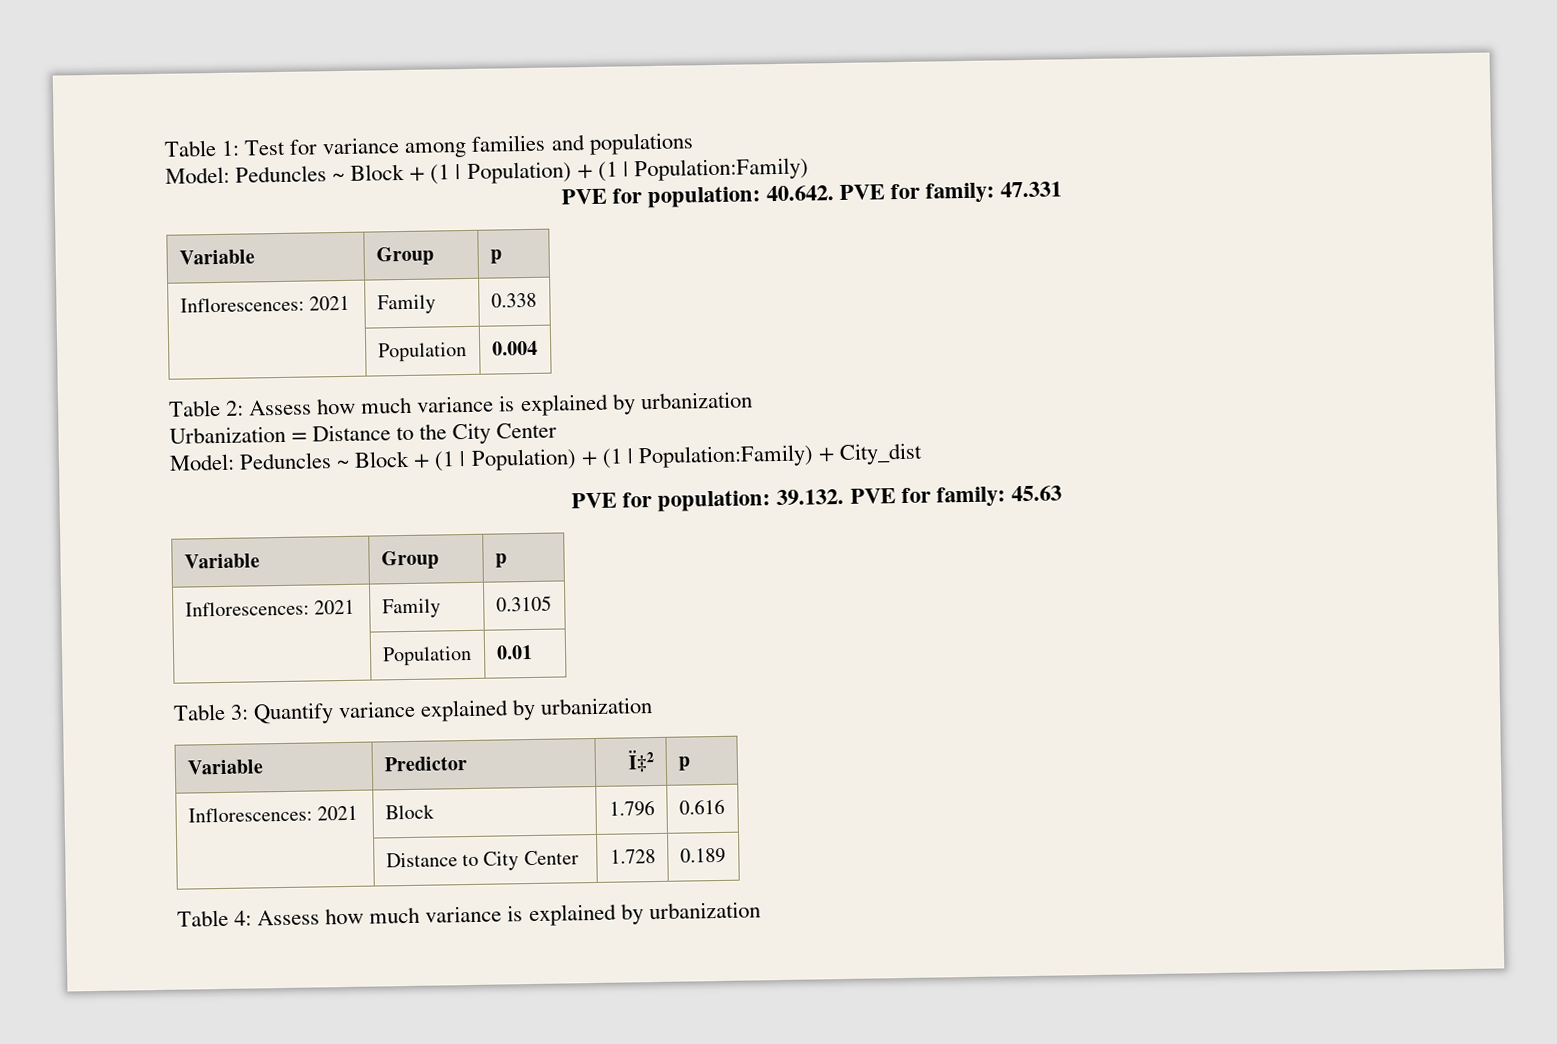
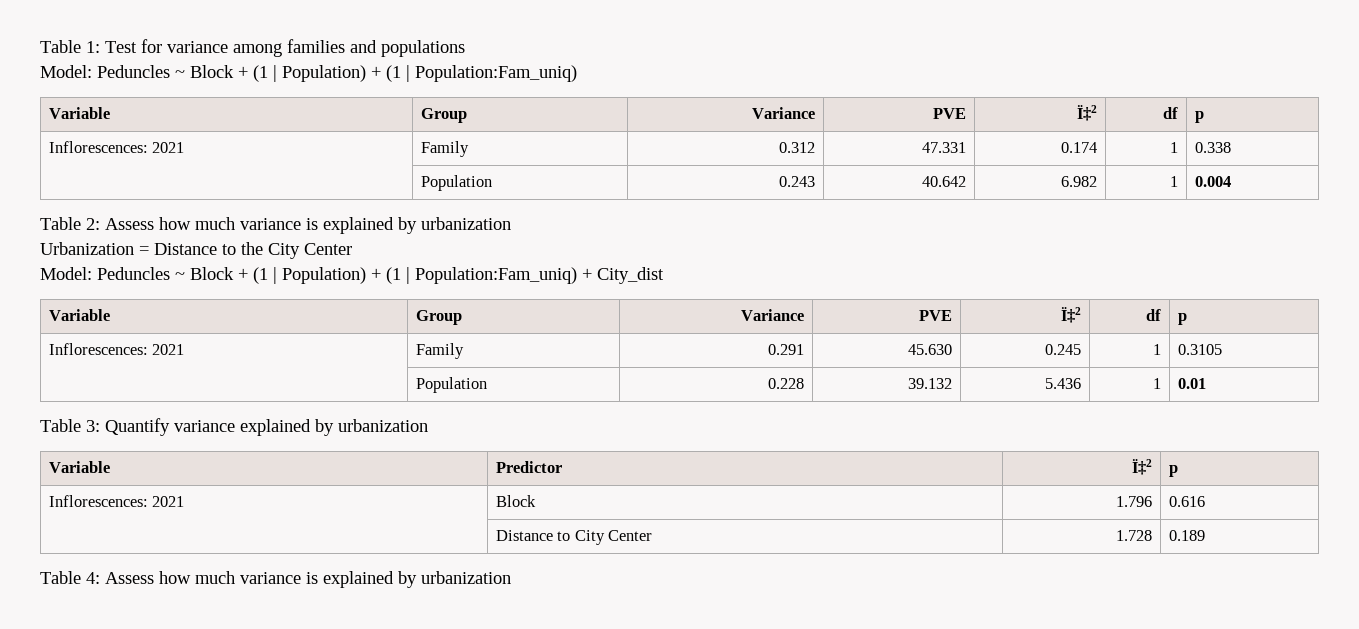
  Table 1: Test for variance among families and populations
- Model: Peduncles ~ Block + (1 | Population) + (1 | Population:Family)
- PVE for population: 40.642. PVE for family: 47.331
- Variable | Group | p
- Inflorescences: 2021 | Family | 0.338
- | Population | 0.004
+ Model: Peduncles ~ Block + (1 | Population) + (1 | Population:Fam_uniq)
+ Variable | Group | Variance | PVE | Ï‡2 | df | p
+ Inflorescences: 2021 | Family | 0.312 | 47.331 | 0.174 | 1 | 0.338
+ | Population | 0.243 | 40.642 | 6.982 | 1 | 0.004
- Model: Peduncles ~ Block + (1 | Population) + (1 | Population:Family) + City_dist
- PVE for population: 39.132. PVE for family: 45.63
- Variable | Group | p
- Inflorescences: 2021 | Family | 0.3105
- | Population | 0.01
+ Model: Peduncles ~ Block + (1 | Population) + (1 | Population:Fam_uniq) + City_dist
+ Variable | Group | Variance | PVE | Ï‡2 | df | p
+ Inflorescences: 2021 | Family | 0.291 | 45.630 | 0.245 | 1 | 0.3105
+ | Population | 0.228 | 39.132 | 5.436 | 1 | 0.01

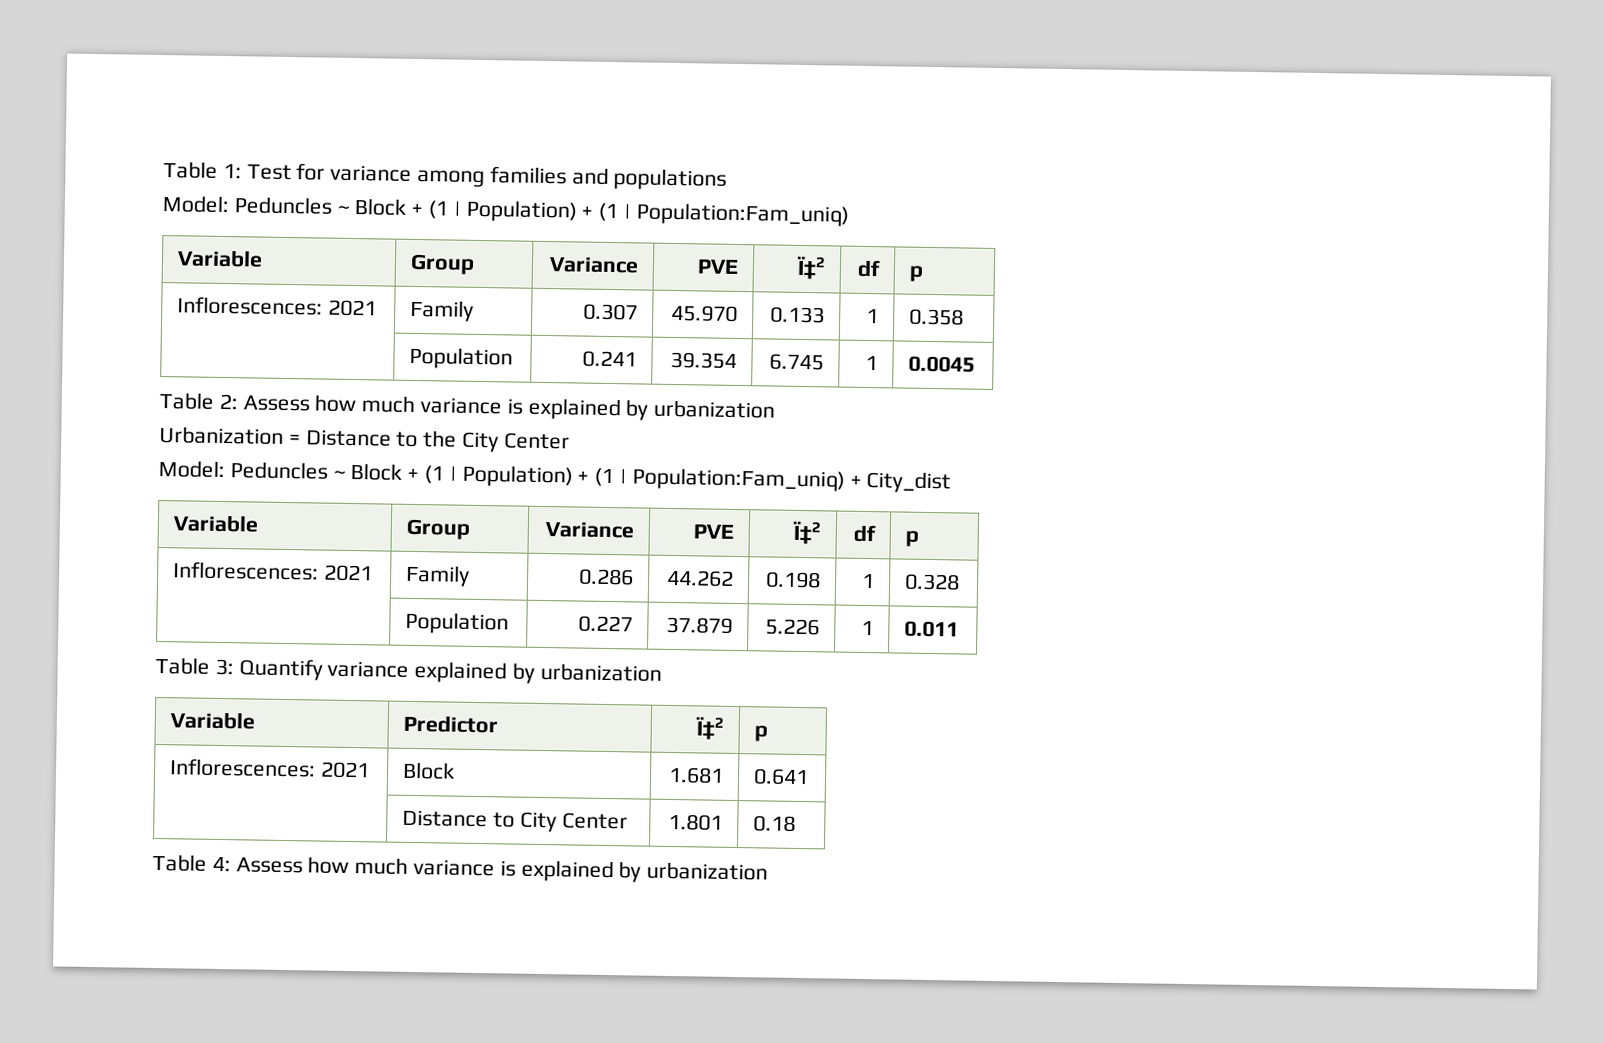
- Inflorescences: 2021 | Family | 0.312 | 47.331 | 0.174 | 1 | 0.338
- | Population | 0.243 | 40.642 | 6.982 | 1 | 0.004
+ Inflorescences: 2021 | Family | 0.307 | 45.970 | 0.133 | 1 | 0.358
+ | Population | 0.241 | 39.354 | 6.745 | 1 | 0.0045
- Inflorescences: 2021 | Family | 0.291 | 45.630 | 0.245 | 1 | 0.3105
- | Population | 0.228 | 39.132 | 5.436 | 1 | 0.01
+ Inflorescences: 2021 | Family | 0.286 | 44.262 | 0.198 | 1 | 0.328
+ | Population | 0.227 | 37.879 | 5.226 | 1 | 0.011
- Inflorescences: 2021 | Block | 1.796 | 0.616
+ Inflorescences: 2021 | Block | 1.681 | 0.641
- | Distance to City Center | 1.728 | 0.189
+ | Distance to City Center | 1.801 | 0.18

